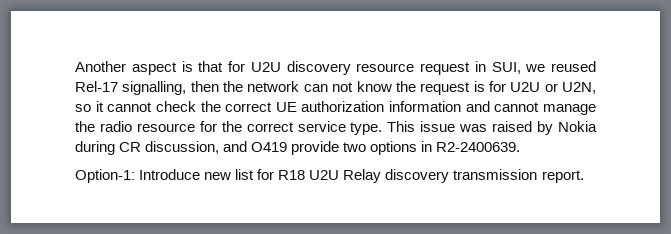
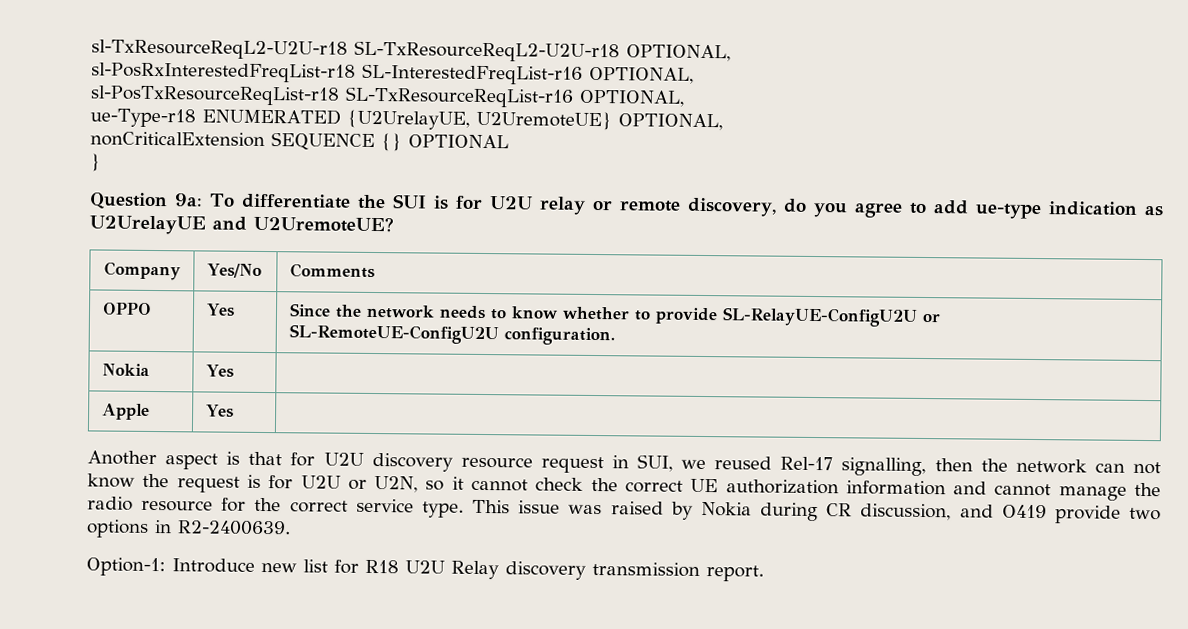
+ sl-TxResourceReqL2-U2U-r18 SL-TxResourceReqL2-U2U-r18 OPTIONAL,
+ sl-PosRxInterestedFreqList-r18 SL-InterestedFreqList-r16 OPTIONAL,
+ sl-PosTxResourceReqList-r18 SL-TxResourceReqList-r16 OPTIONAL,
+ ue-Type-r18 ENUMERATED {U2UrelayUE, U2UremoteUE} OPTIONAL,
+ nonCriticalExtension SEQUENCE {} OPTIONAL
+ }
+ Question 9a: To differentiate the SUI is for U2U relay or remote discovery, do you agree to add ue-type indication as U2UrelayUE and U2UremoteUE?
+ Company | Yes/No | Comments
+ OPPO | Yes | Since the network needs to know whether to provide SL-RelayUE-ConfigU2U or SL-RemoteUE-ConfigU2U configuration.
+ Nokia | Yes |
+ Apple | Yes |

